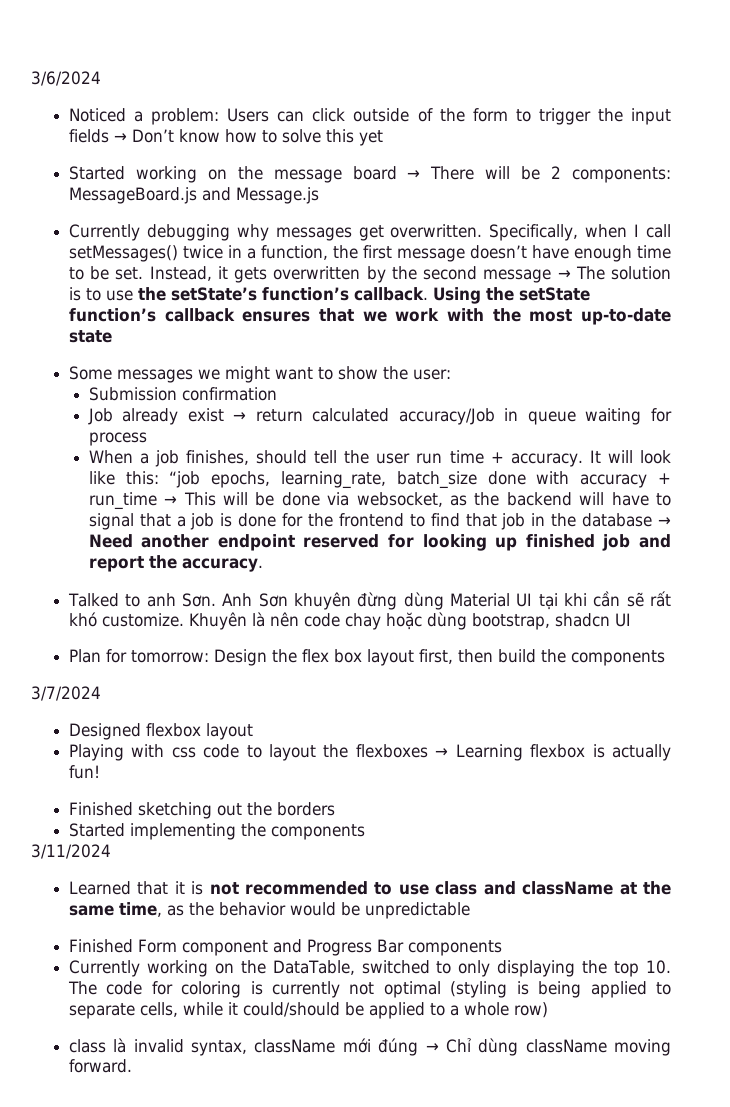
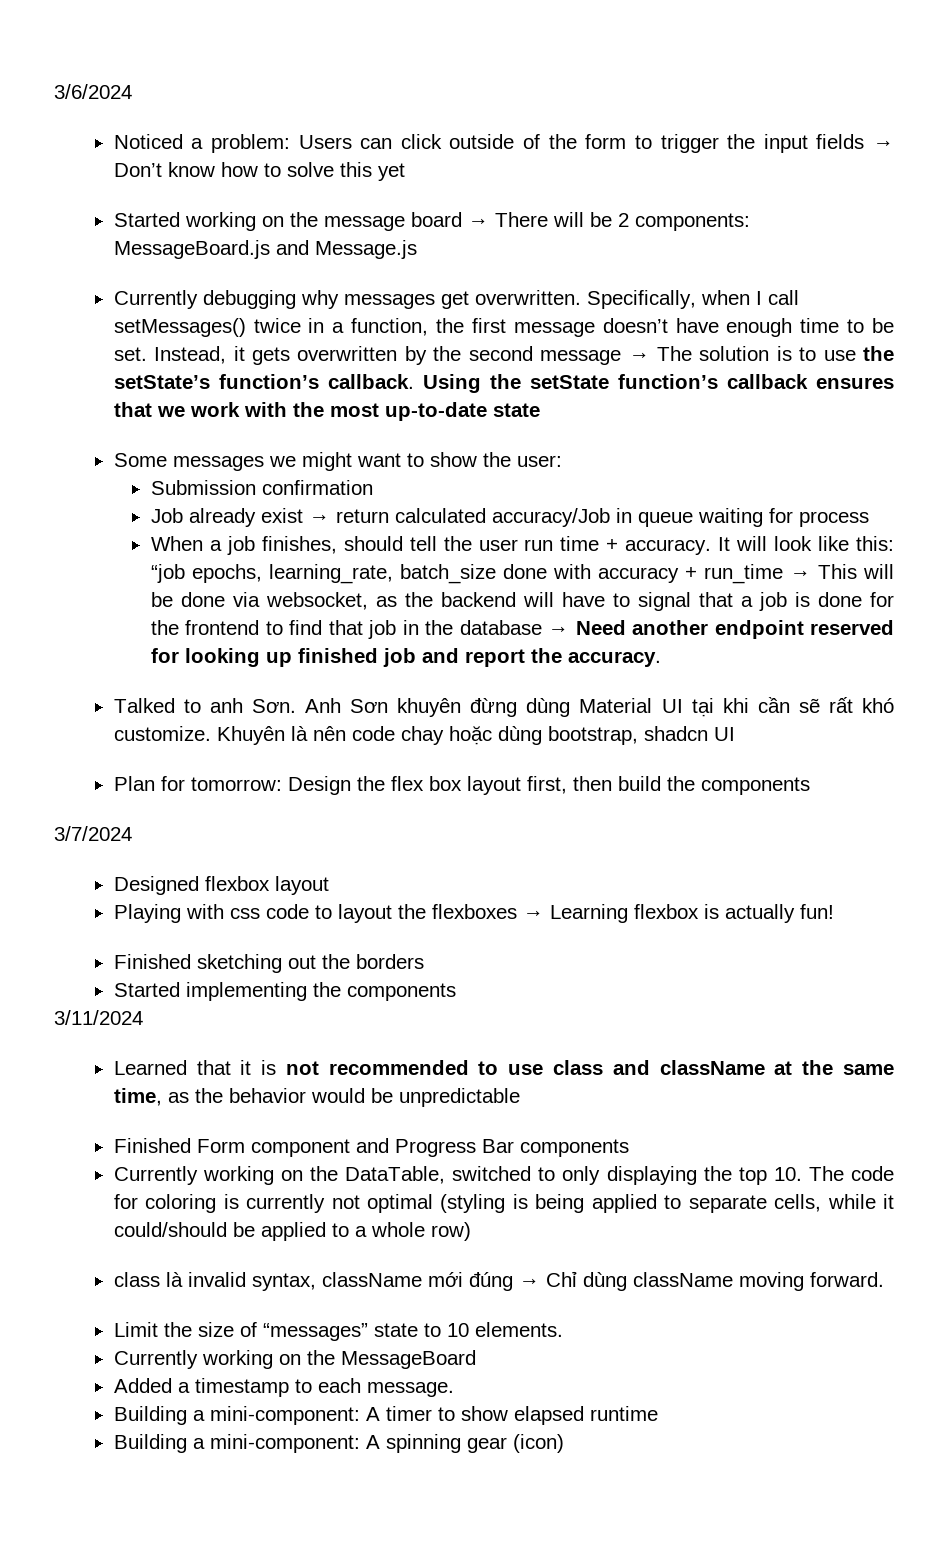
+ Limit the size of “messages” state to 10 elements.
+ Currently working on the MessageBoard
+ Added a timestamp to each message.
+ Building a mini-component: A timer to show elapsed runtime
+ Building a mini-component: A spinning gear (icon)

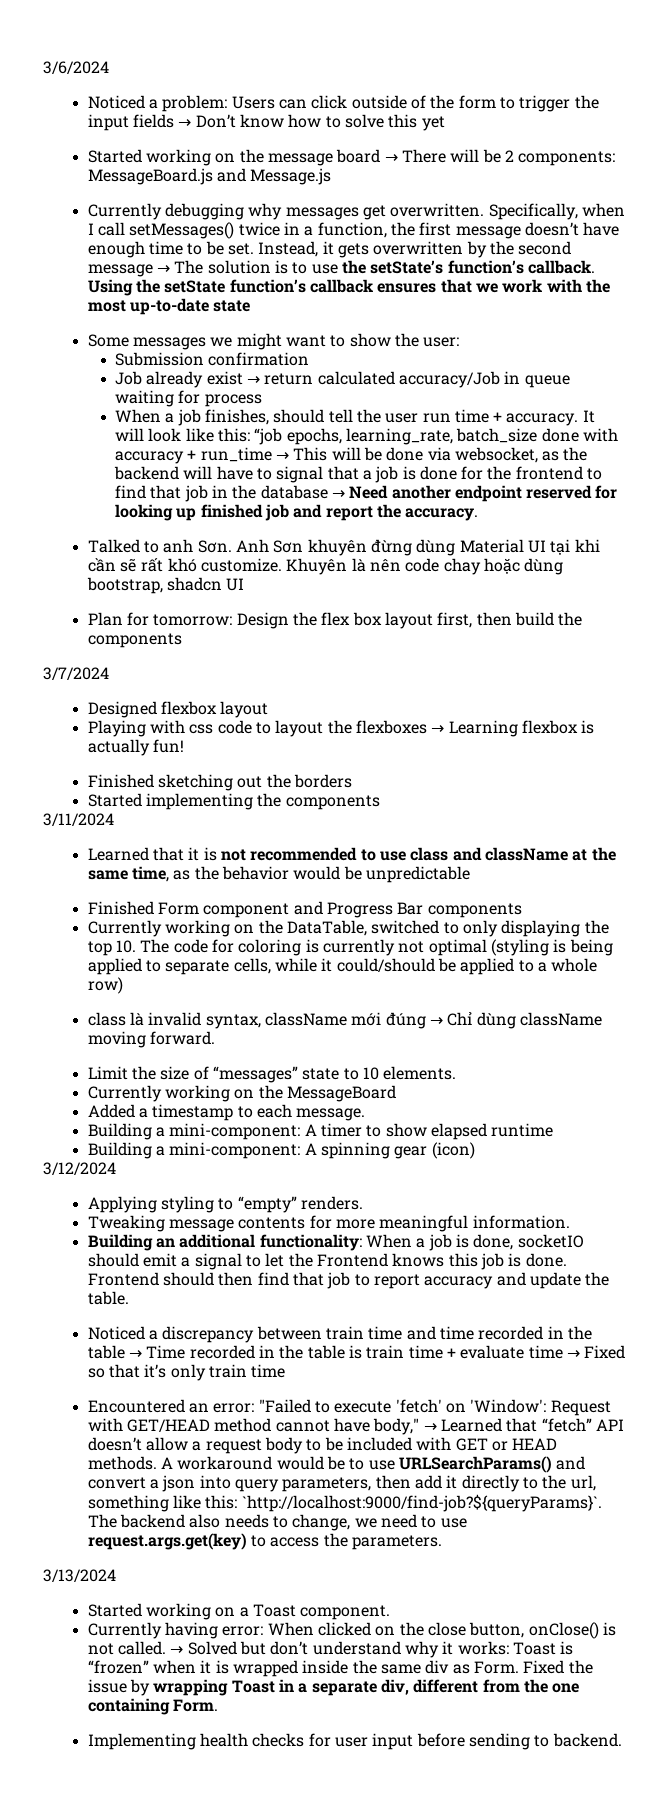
+ 3/12/2024
+ Applying styling to “empty” renders.
+ Tweaking message contents for more meaningful information.
+ Building an additional functionality: When a job is done, socketIO should emit a signal to let the Frontend knows this job is done. Frontend should then find that job to report accuracy and update the table.
+ Noticed a discrepancy between train time and time recorded in the table → Time recorded in the table is train time + evaluate time → Fixed so that it’s only train time
+ Encountered an error: "Failed to execute 'fetch' on 'Window': Request with GET/HEAD method cannot have body," → Learned that “fetch” API doesn’t allow a request body to be included with GET or HEAD methods. A workaround would be to use URLSearchParams() and convert a json into query parameters, then add it directly to the url, something like this: `http://localhost:9000/find-job?${queryParams}`. The backend also needs to change, we need to use request.args.get(key) to access the parameters.
+ 3/13/2024
+ Started working on a Toast component.
+ Currently having error: When clicked on the close button, onClose() is not called. → Solved but don’t understand why it works: Toast is “frozen” when it is wrapped inside the same div as Form. Fixed the issue by wrapping Toast in a separate div, different from the one containing Form.
+ Implementing health checks for user input before sending to backend.

